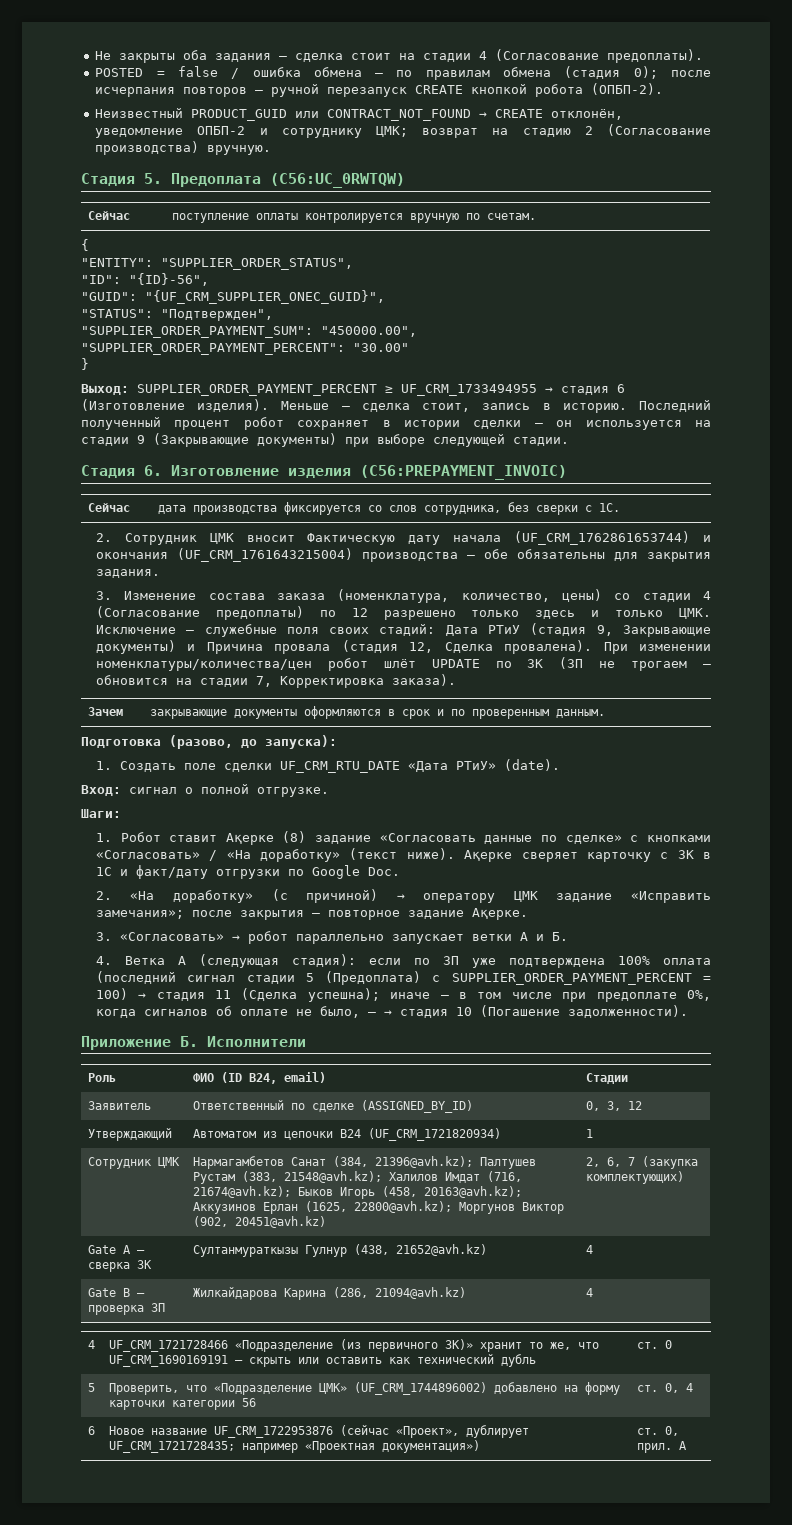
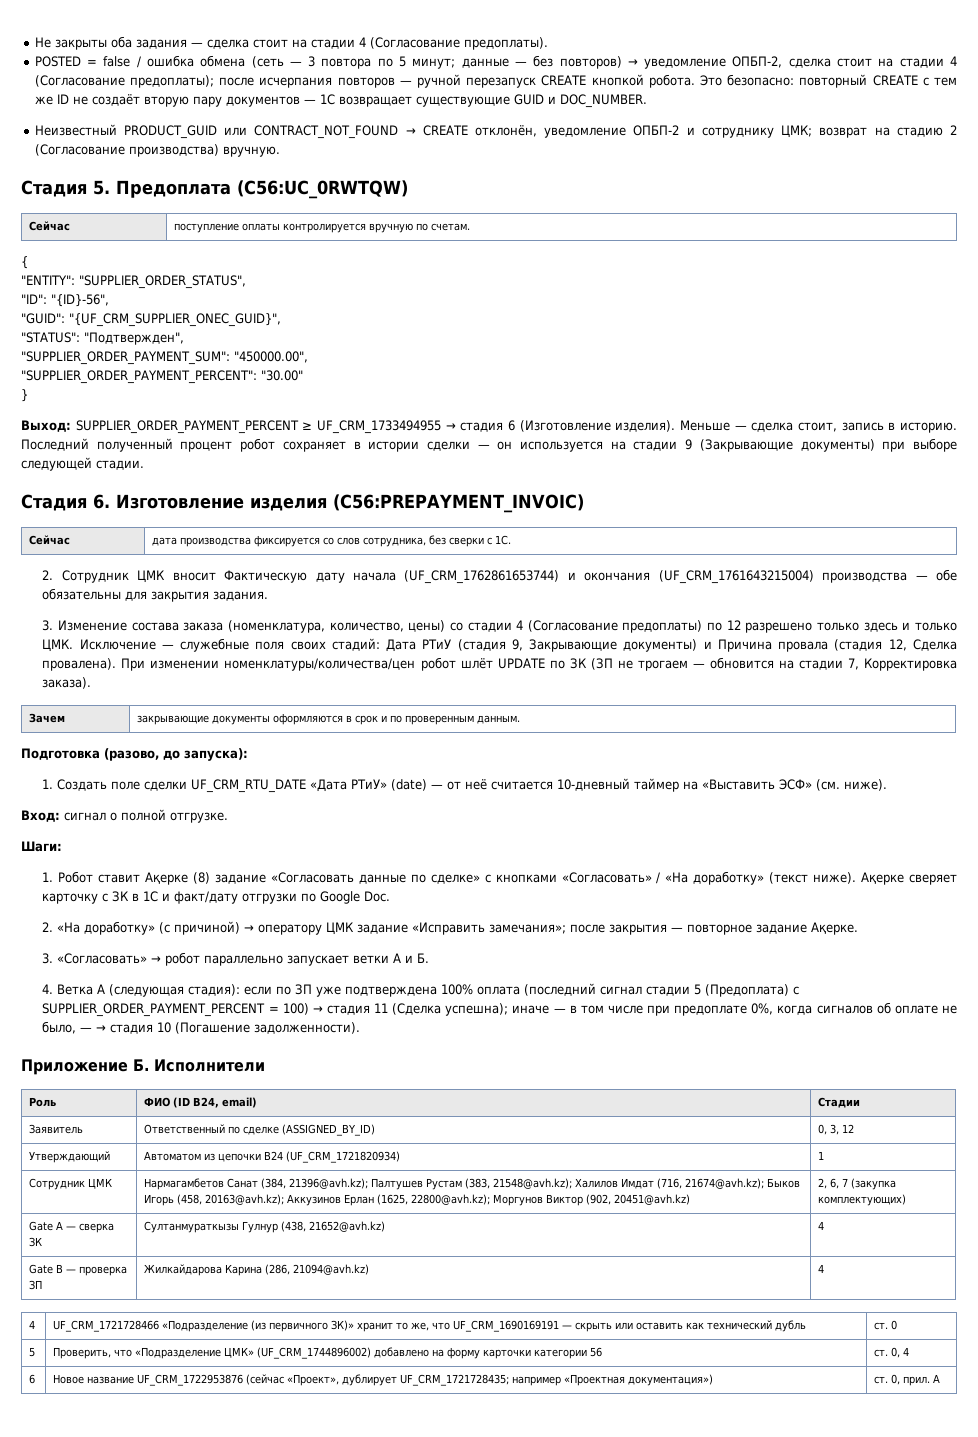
- POSTED = false / ошибка обмена — по правилам обмена (стадия 0); после исчерпания повторов — ручной перезапуск CREATE кнопкой робота (ОПБП-2).
+ POSTED = false / ошибка обмена (сеть — 3 повтора по 5 минут; данные — без повторов) → уведомление ОПБП-2, сделка стоит на стадии 4 (Согласование предоплаты); после исчерпания повторов — ручной перезапуск CREATE кнопкой робота. Это безопасно: повторный CREATE с тем же ID не создаёт вторую пару документов — 1С возвращает существующие GUID и DOC_NUMBER.
- 1. Создать поле сделки UF_CRM_RTU_DATE «Дата РТиУ» (date).
+ 1. Создать поле сделки UF_CRM_RTU_DATE «Дата РТиУ» (date) — от неё считается 10-дневный таймер на «Выставить ЭСФ» (см. ниже).

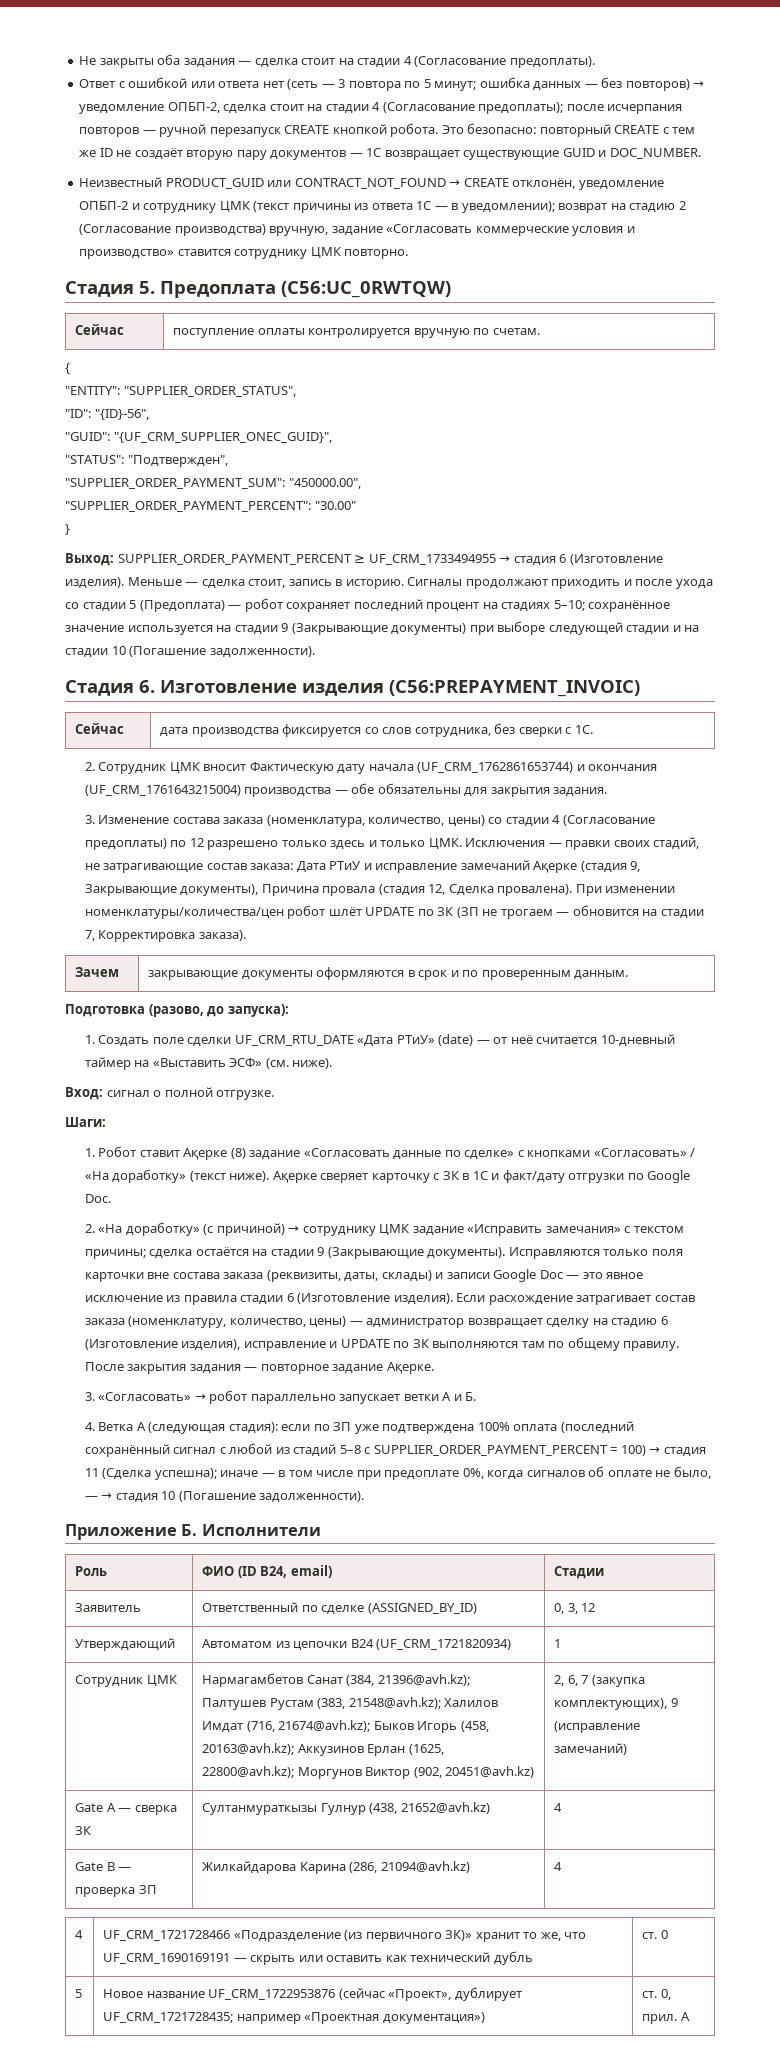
- POSTED = false / ошибка обмена (сеть — 3 повтора по 5 минут; данные — без повторов) → уведомление ОПБП-2, сделка стоит на стадии 4 (Согласование предоплаты); после исчерпания повторов — ручной перезапуск CREATE кнопкой робота.
+ Ответ с ошибкой или ответа нет (сеть — 3 повтора по 5 минут; ошибка данных — без повторов) → уведомление ОПБП-2, сделка стоит на стадии 4 (Согласование предоплаты); после исчерпания повторов — ручной перезапуск CREATE кнопкой робота.
- Неизвестный PRODUCT_GUID или CONTRACT_NOT_FOUND → CREATE отклонён, уведомление ОПБП-2 и сотруднику ЦМК; возврат на стадию 2 (Согласование производства) вручную.
+ Неизвестный PRODUCT_GUID или CONTRACT_NOT_FOUND → CREATE отклонён, уведомление ОПБП-2 и сотруднику ЦМК (текст причины из ответа 1С — в уведомлении); возврат на стадию 2 (Согласование производства) вручную, задание «Согласовать коммерческие условия и производство» ставится сотруднику ЦМК повторно.
- Последний полученный процент робот сохраняет в истории сделки — он используется на стадии 9 (Закрывающие документы) при выборе следующей стадии.
+ Сигналы продолжают приходить и после ухода со стадии 5 (Предоплата) — робот сохраняет последний процент на стадиях 5–10; сохранённое значение используется на стадии 9 (Закрывающие документы) при выборе следующей стадии и на стадии 10 (Погашение задолженности).
- 3. Изменение состава заказа (номенклатура, количество, цены) со стадии 4 (Согласование предоплаты) по 12 разрешено только здесь и только ЦМК. Исключение — служебные поля своих стадий: Дата РТиУ (стадия 9, Закрывающие документы) и Причина провала (стадия 12, Сделка провалена).
+ 3. Изменение состава заказа (номенклатура, количество, цены) со стадии 4 (Согласование предоплаты) по 12 разрешено только здесь и только ЦМК. Исключения — правки своих стадий, не затрагивающие состав заказа: Дата РТиУ и исправление замечаний Ақерке (стадия 9, Закрывающие документы), Причина провала (стадия 12, Сделка провалена).
- 2. «На доработку» (с причиной) → оператору ЦМК задание «Исправить замечания»; после закрытия — повторное задание Ақерке.
+ 2. «На доработку» (с причиной) → сотруднику ЦМК задание «Исправить замечания» с текстом причины; сделка остаётся на стадии 9 (Закрывающие документы). Исправляются только поля карточки вне состава заказа (реквизиты, даты, склады) и записи Google Doc — это явное исключение из правила стадии 6 (Изготовление изделия). Если расхождение затрагивает состав заказа (номенклатуру, количество, цены) — администратор возвращает сделку на стадию 6 (Изготовление изделия), исправление и UPDATE по ЗК выполняются там по общему правилу. После закрытия задания — повторное задание Ақерке.
- 4. Ветка А (следующая стадия): если по ЗП уже подтверждена 100% оплата (последний сигнал стадии 5 (Предоплата) с SUPPLIER_ORDER_PAYMENT_PERCENT = 100) → стадия 11 (Сделка успешна); иначе — в том числе при предоплате 0%, когда сигналов об оплате не было, — → стадия 10 (Погашение задолженности).
+ 4. Ветка А (следующая стадия): если по ЗП уже подтверждена 100% оплата (последний сохранённый сигнал с любой из стадий 5–8 с SUPPLIER_ORDER_PAYMENT_PERCENT = 100) → стадия 11 (Сделка успешна); иначе — в том числе при предоплате 0%, когда сигналов об оплате не было, — → стадия 10 (Погашение задолженности).
- Сотрудник ЦМК | Нармагамбетов Санат (384, 21396@avh.kz); Палтушев Рустам (383, 21548@avh.kz); Халилов Имдат (716, 21674@avh.kz); Быков Игорь (458, 20163@avh.kz); Аккузинов Ерлан (1625, 22800@avh.kz); Моргунов Виктор (902, 20451@avh.kz) | 2, 6, 7 (закупка комплектующих)
+ Сотрудник ЦМК | Нармагамбетов Санат (384, 21396@avh.kz); Палтушев Рустам (383, 21548@avh.kz); Халилов Имдат (716, 21674@avh.kz); Быков Игорь (458, 20163@avh.kz); Аккузинов Ерлан (1625, 22800@avh.kz); Моргунов Виктор (902, 20451@avh.kz) | 2, 6, 7 (закупка комплектующих), 9 (исправление замечаний)
- 5 | Проверить, что «Подразделение ЦМК» (UF_CRM_1744896002) добавлено на форму карточки категории 56 | ст. 0, 4
- 6 | Новое название UF_CRM_1722953876 (сейчас «Проект», дублирует UF_CRM_1721728435; например «Проектная документация») | ст. 0, прил. А
+ 5 | Новое название UF_CRM_1722953876 (сейчас «Проект», дублирует UF_CRM_1721728435; например «Проектная документация») | ст. 0, прил. А

